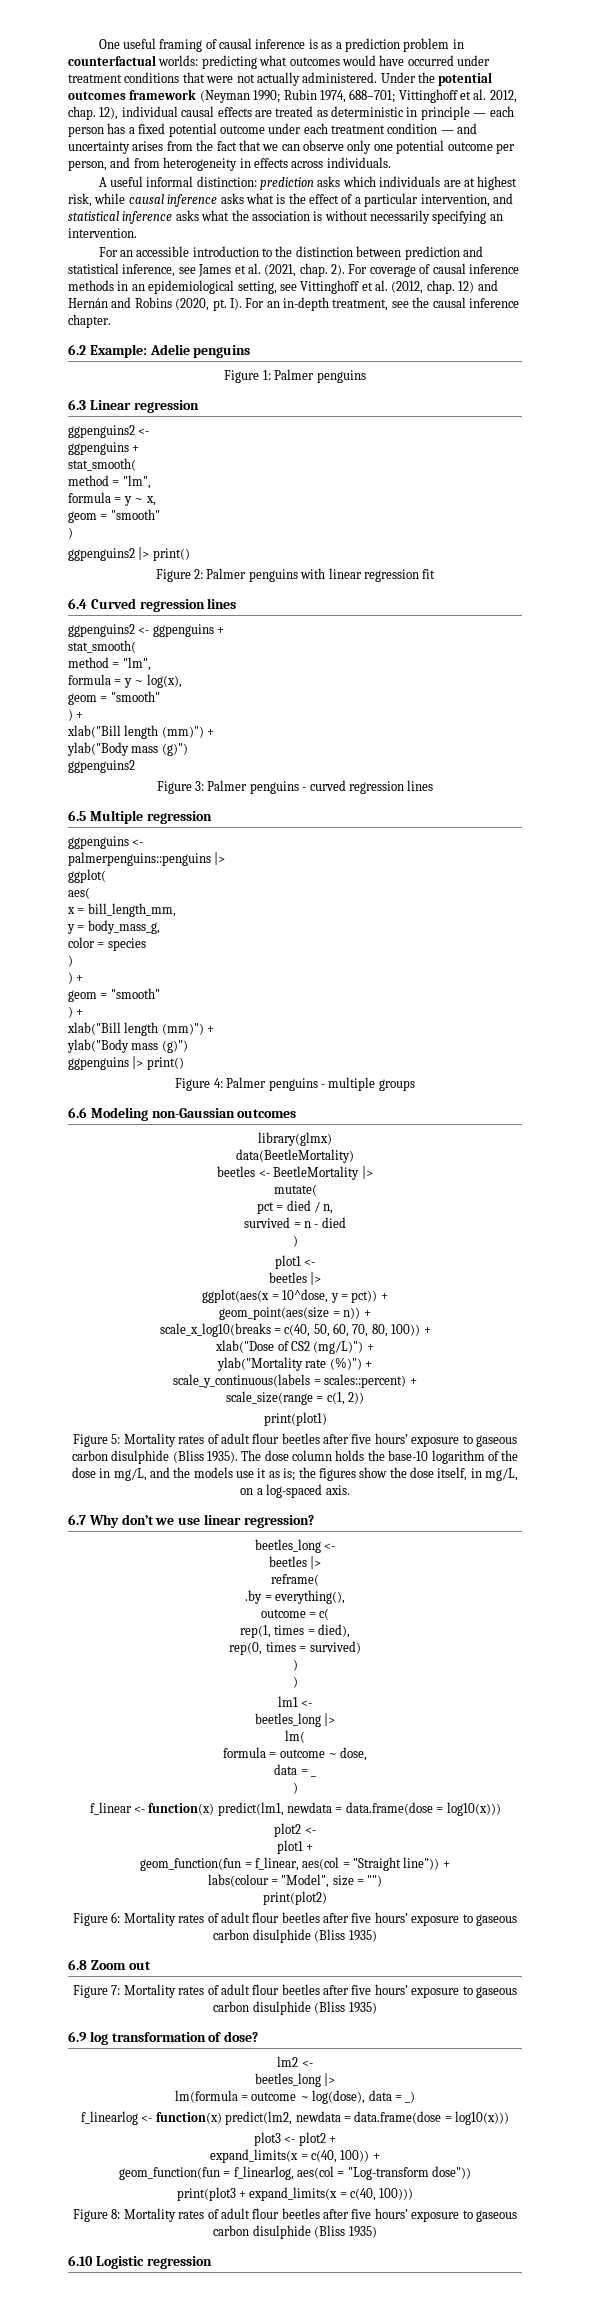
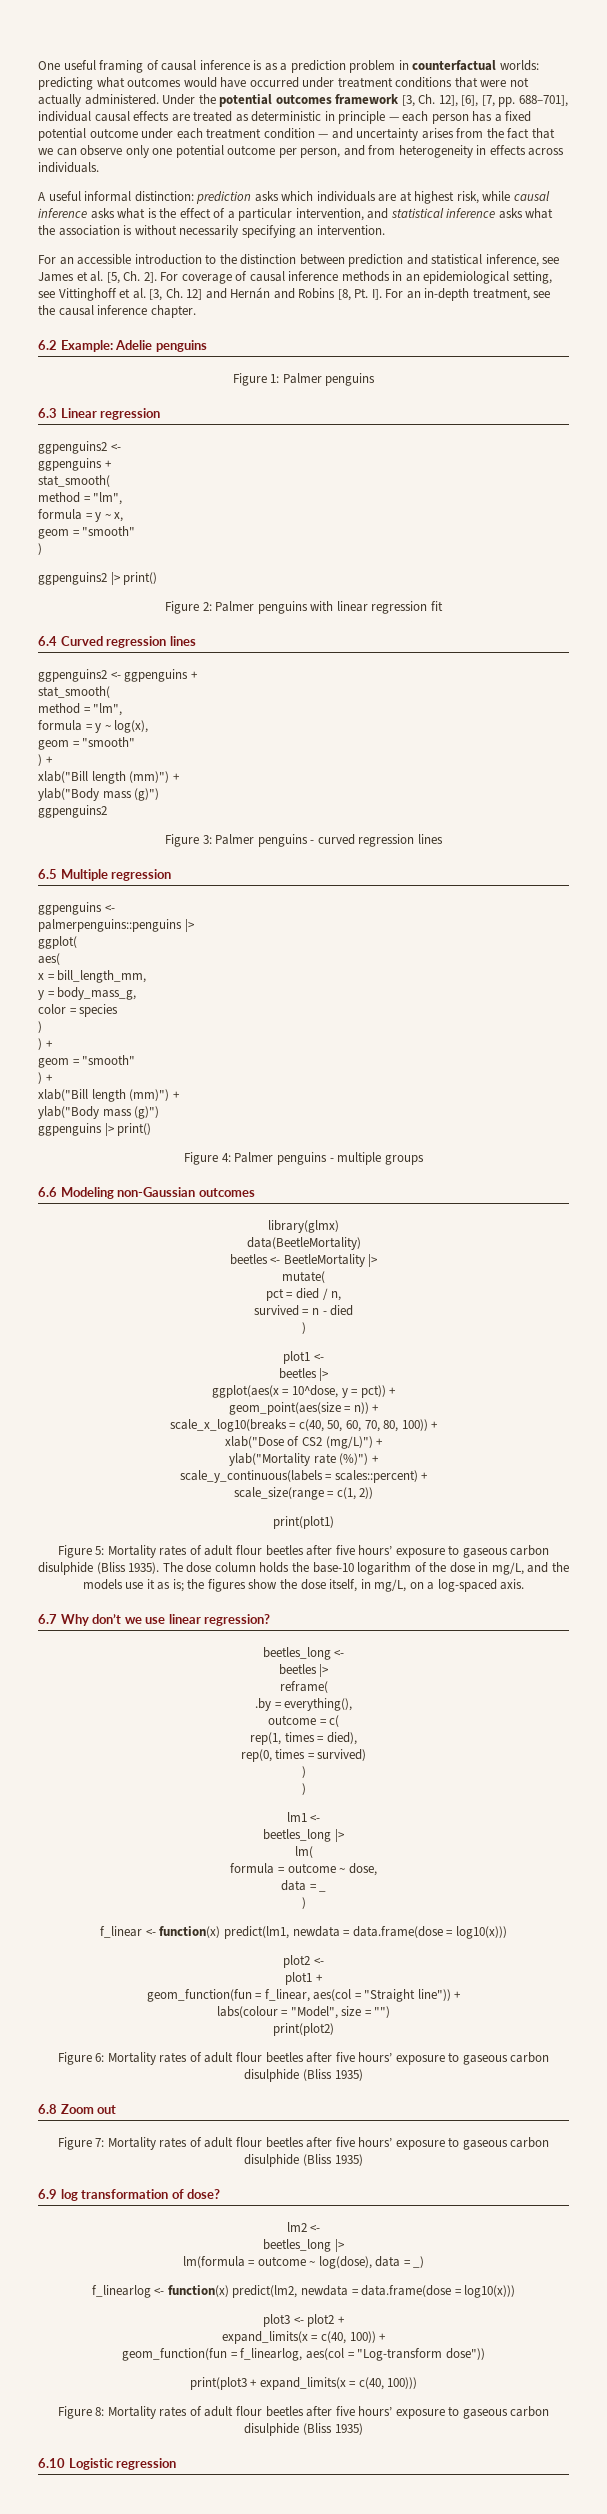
- Under the potential outcomes framework (Neyman 1990; Rubin 1974, 688–701; Vittinghoff et al. 2012, chap. 12), individual causal effects are treated as deterministic in principle — each person has a fixed potential outcome under each treatment condition — and uncertainty arises from the fact that we can observe only one potential outcome per person, and from heterogeneity in effects across individuals.
+ Under the potential outcomes framework [3, Ch. 12], [6], [7, pp. 688–701], individual causal effects are treated as deterministic in principle — each person has a fixed potential outcome under each treatment condition — and uncertainty arises from the fact that we can observe only one potential outcome per person, and from heterogeneity in effects across individuals.
- For an accessible introduction to the distinction between prediction and statistical inference, see James et al. (2021, chap. 2).
+ For an accessible introduction to the distinction between prediction and statistical inference, see James et al. [5, Ch. 2].
- For coverage of causal inference methods in an epidemiological setting, see Vittinghoff et al. (2012, chap. 12) and Hernán and Robins (2020, pt. I). For an in-depth treatment, see the causal inference chapter.
+ For coverage of causal inference methods in an epidemiological setting, see Vittinghoff et al. [3, Ch. 12] and Hernán and Robins [8, Pt. I]. For an in-depth treatment, see the causal inference chapter.

